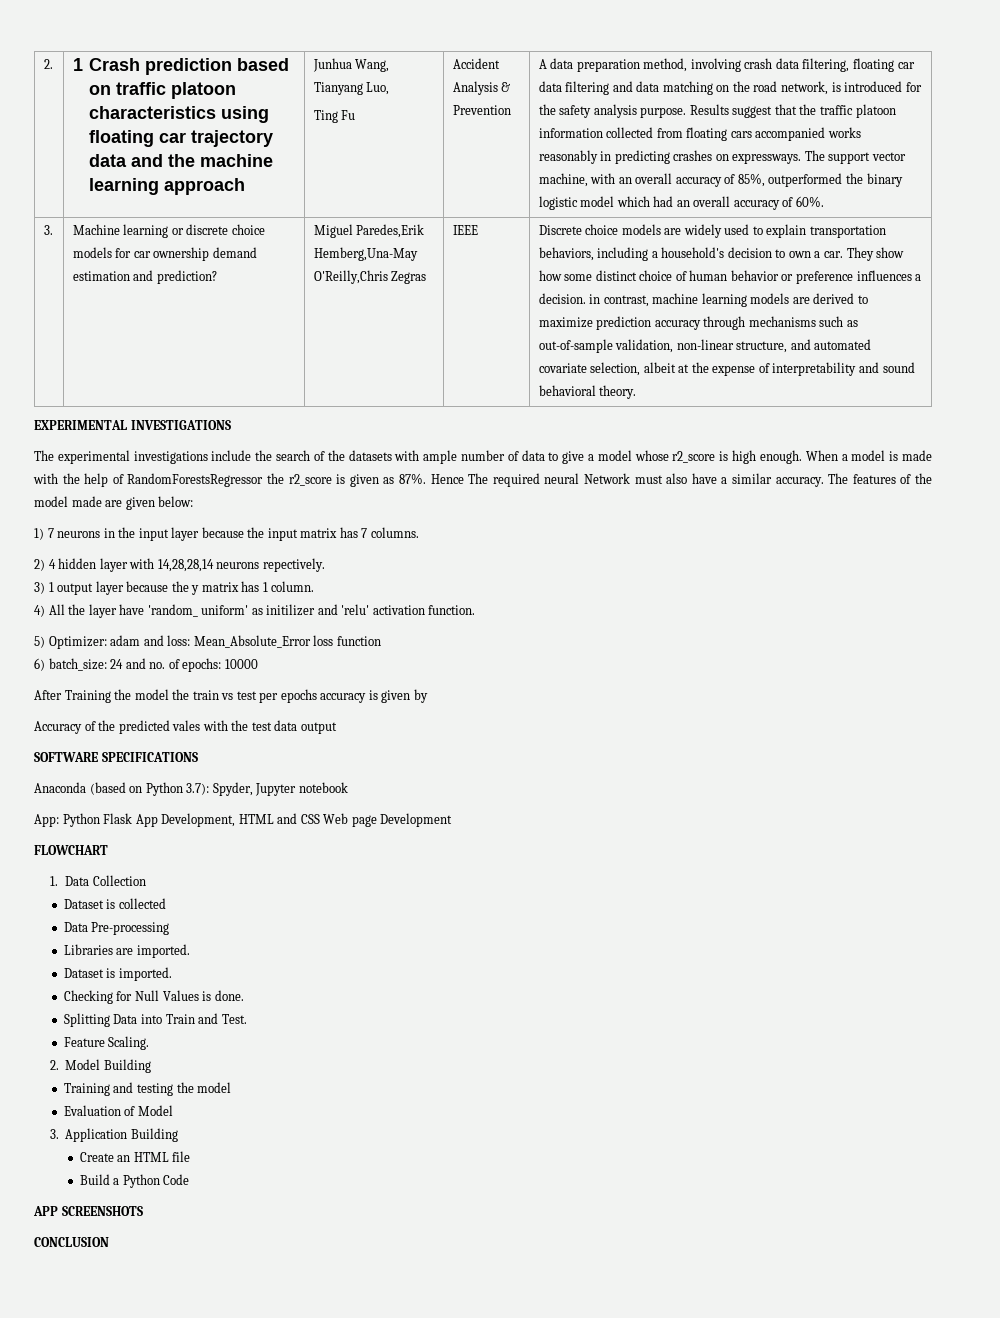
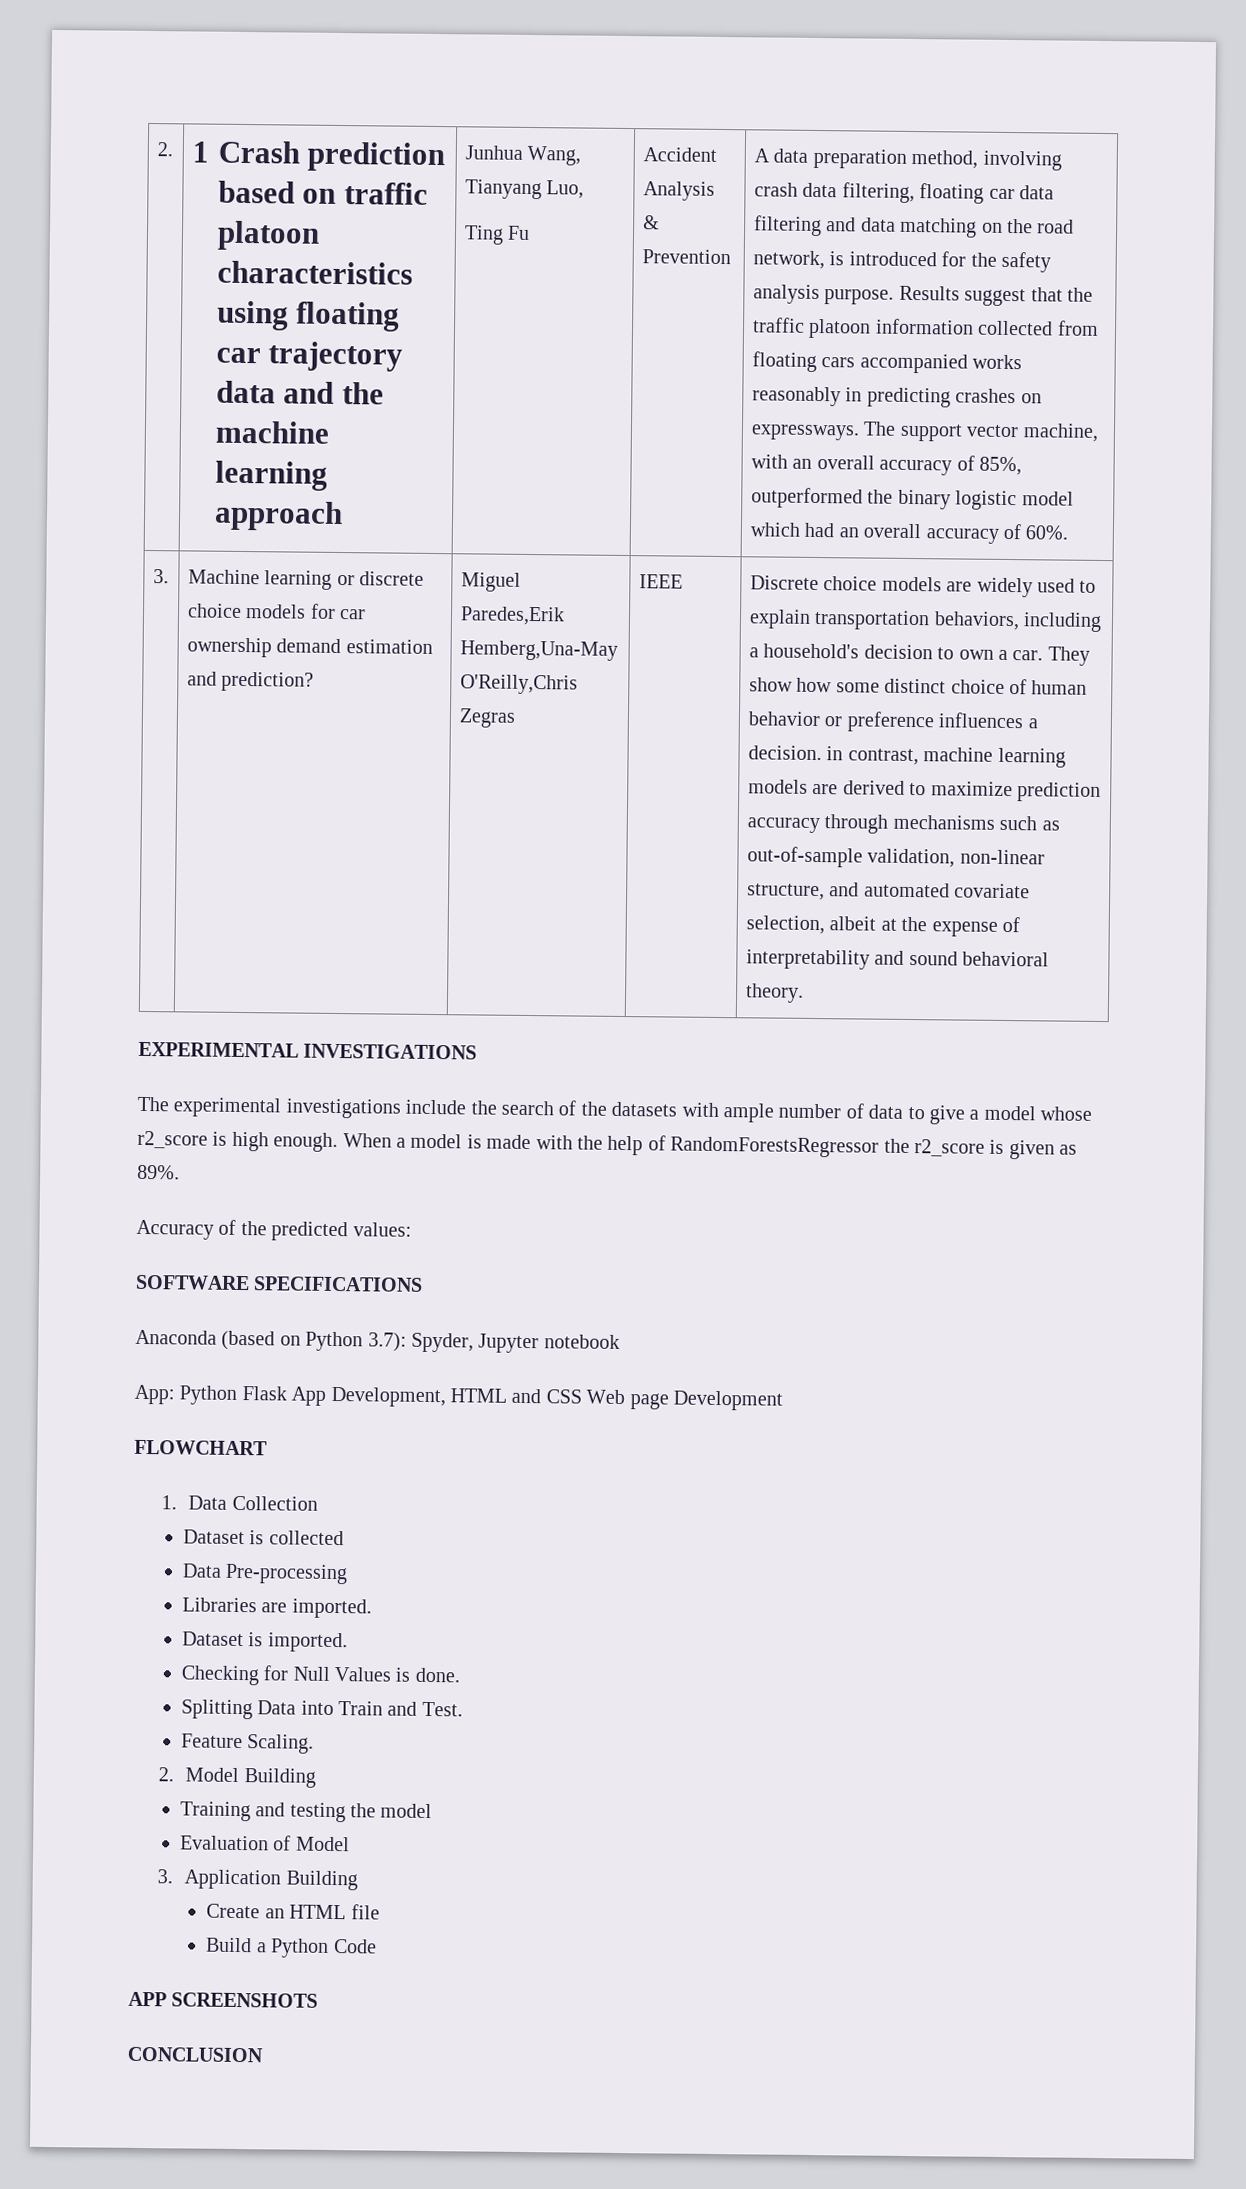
- When a model is made with the help of RandomForestsRegressor the r2_score is given as 87%. Hence The required neural Network must also have a similar accuracy. The features of the model made are given below:
- 1) 7 neurons in the input layer because the input matrix has 7 columns.
- 2) 4 hidden layer with 14,28,28,14 neurons repectively.
- 3) 1 output layer because the y matrix has 1 column.
- 4) All the layer have 'random_ uniform' as initilizer and 'relu' activation function.
- 5) Optimizer: adam and loss: Mean_Absolute_Error loss function
- 6) batch_size: 24 and no. of epochs: 10000
- After Training the model the train vs test per epochs accuracy is given by
- Accuracy of the predicted vales with the test data output
+ When a model is made with the help of RandomForestsRegressor the r2_score is given as 89%.
+ Accuracy of the predicted values:

